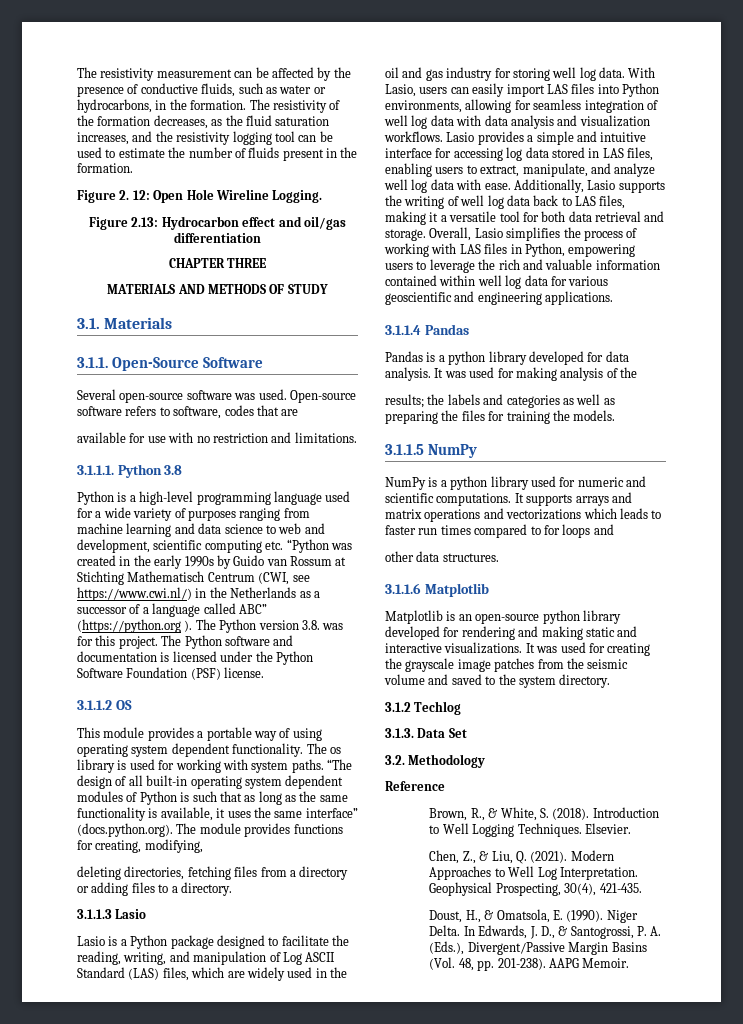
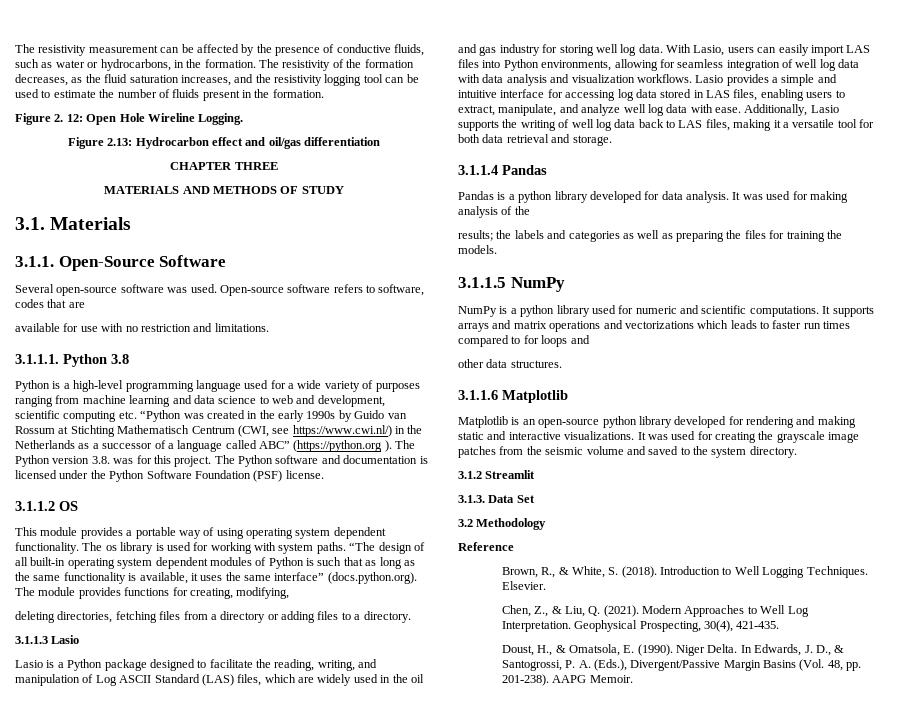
- Overall, Lasio simplifies the process of working with LAS files in Python, empowering users to leverage the rich and valuable information contained within well log data for various geoscientific and engineering applications.
- 3.1.2 Techlog
+ 3.1.2 Streamlit
- 3.2. Methodology
+ 3.2 Methodology

